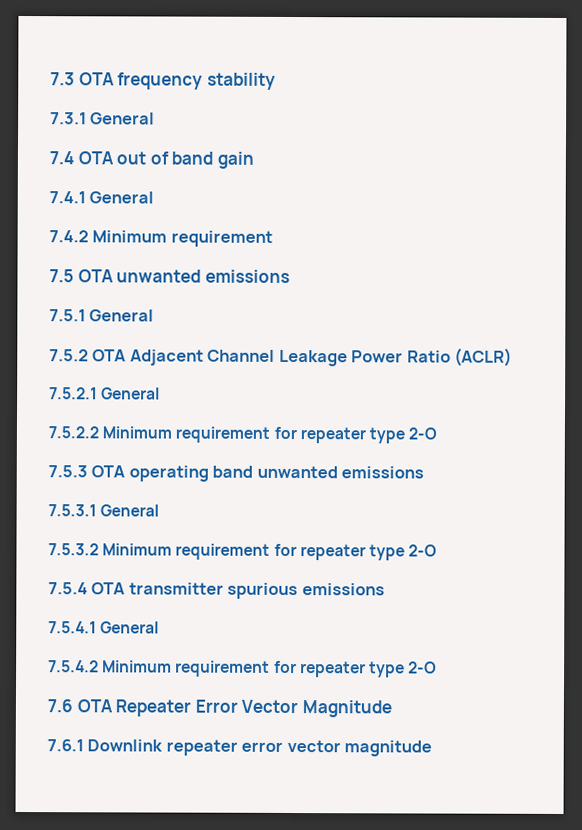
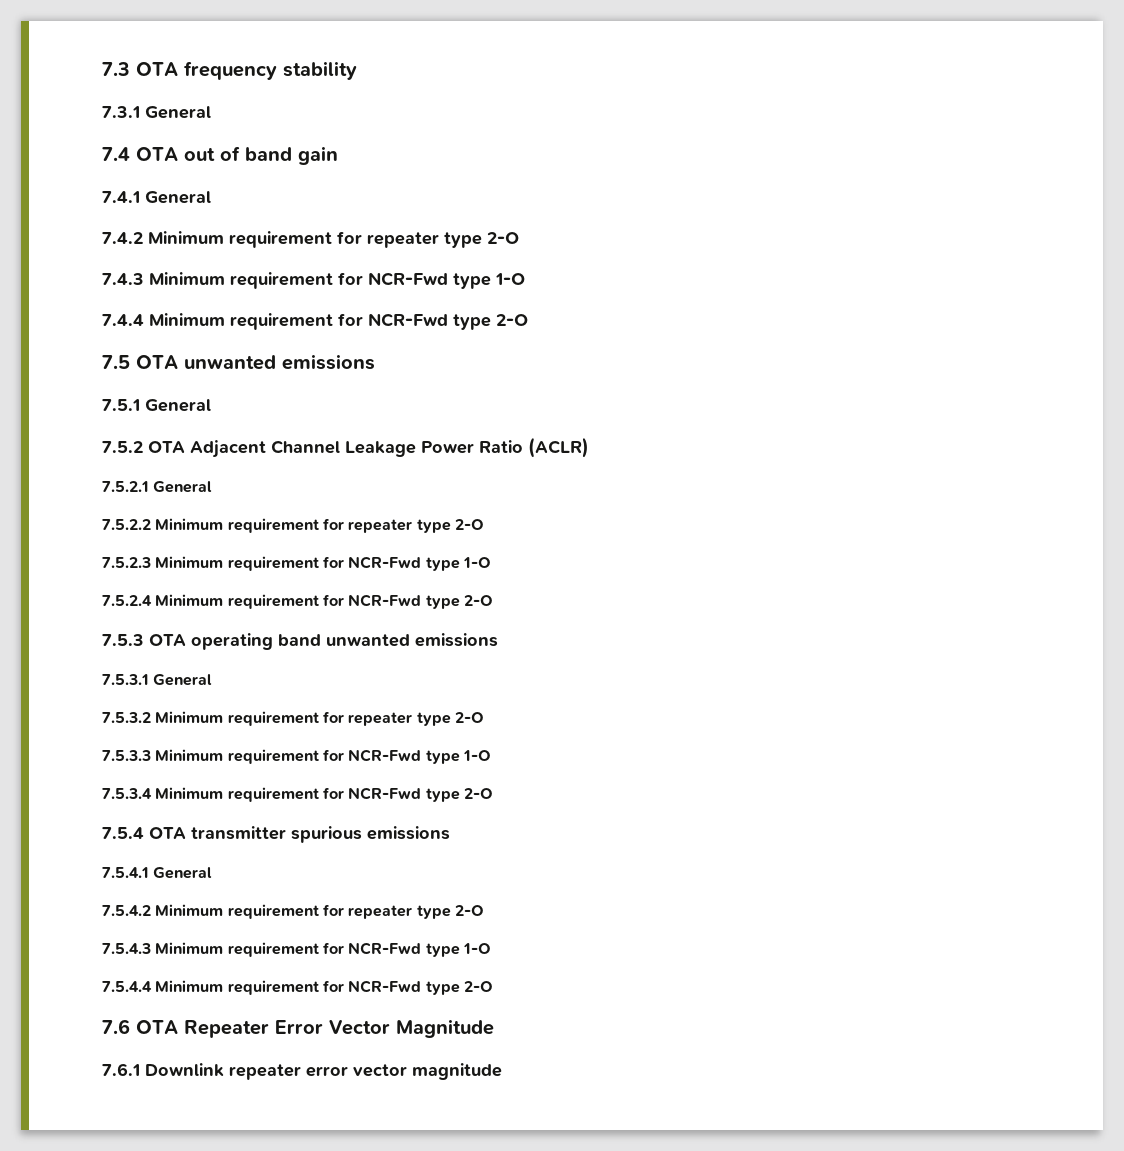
- 7.4.2 Minimum requirement
+ 7.4.2 Minimum requirement for repeater type 2-O
+ 7.4.3 Minimum requirement for NCR-Fwd type 1-O
+ 7.4.4 Minimum requirement for NCR-Fwd type 2-O
+ 7.5.2.3 Minimum requirement for NCR-Fwd type 1-O
+ 7.5.2.4 Minimum requirement for NCR-Fwd type 2-O
+ 7.5.3.3 Minimum requirement for NCR-Fwd type 1-O
+ 7.5.3.4 Minimum requirement for NCR-Fwd type 2-O
+ 7.5.4.3 Minimum requirement for NCR-Fwd type 1-O
+ 7.5.4.4 Minimum requirement for NCR-Fwd type 2-O

